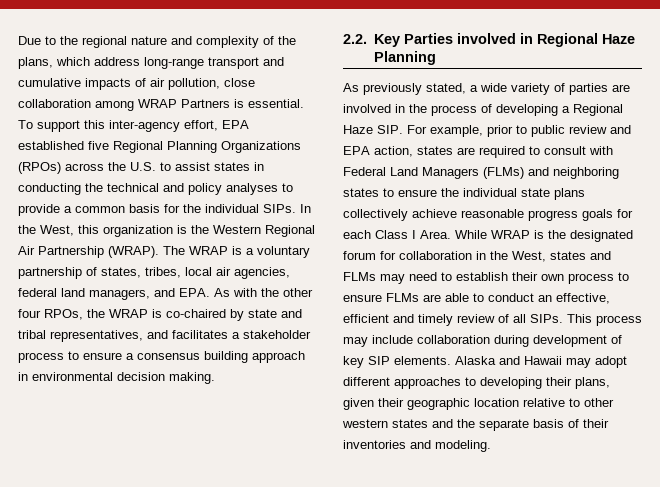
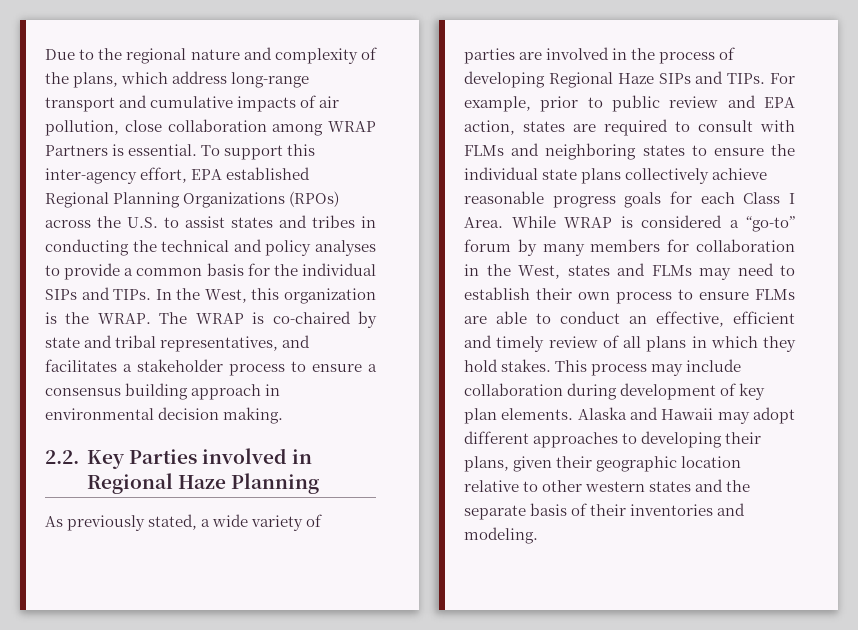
- To support this inter-agency effort, EPA established five Regional Planning Organizations (RPOs) across the U.S. to assist states in conducting the technical and policy analyses to provide a common basis for the individual SIPs.
+ To support this inter-agency effort, EPA established Regional Planning Organizations (RPOs) across the U.S. to assist states and tribes in conducting the technical and policy analyses to provide a common basis for the individual SIPs and TIPs.
- In the West, this organization is the Western Regional Air Partnership (WRAP). The WRAP is a voluntary partnership of states, tribes, local air agencies, federal land managers, and EPA. As with the other four RPOs, the WRAP is co-chaired by state and tribal representatives, and facilitates a stakeholder process to ensure a consensus building approach in environmental decision making.
+ In the West, this organization is the WRAP. The WRAP is co-chaired by state and tribal representatives, and facilitates a stakeholder process to ensure a consensus building approach in environmental decision making.
- As previously stated, a wide variety of parties are involved in the process of developing a Regional Haze SIP. For example, prior to public review and EPA action, states are required to consult with Federal Land Managers (FLMs) and neighboring states to ensure the individual state plans collectively achieve reasonable progress goals for each Class I Area.
+ As previously stated, a wide variety of parties are involved in the process of developing Regional Haze SIPs and TIPs. For example, prior to public review and EPA action, states are required to consult with FLMs and neighboring states to ensure the individual state plans collectively achieve reasonable progress goals for each Class I Area.
- While WRAP is the designated forum for collaboration in the West, states and FLMs may need to establish their own process to ensure FLMs are able to conduct an effective, efficient and timely review of all SIPs.
+ While WRAP is considered a “go-to” forum by many members for collaboration in the West, states and FLMs may need to establish their own process to ensure FLMs are able to conduct an effective, efficient and timely review of all plans in which they hold stakes.
- This process may include collaboration during development of key SIP elements.
+ This process may include collaboration during development of key plan elements.

